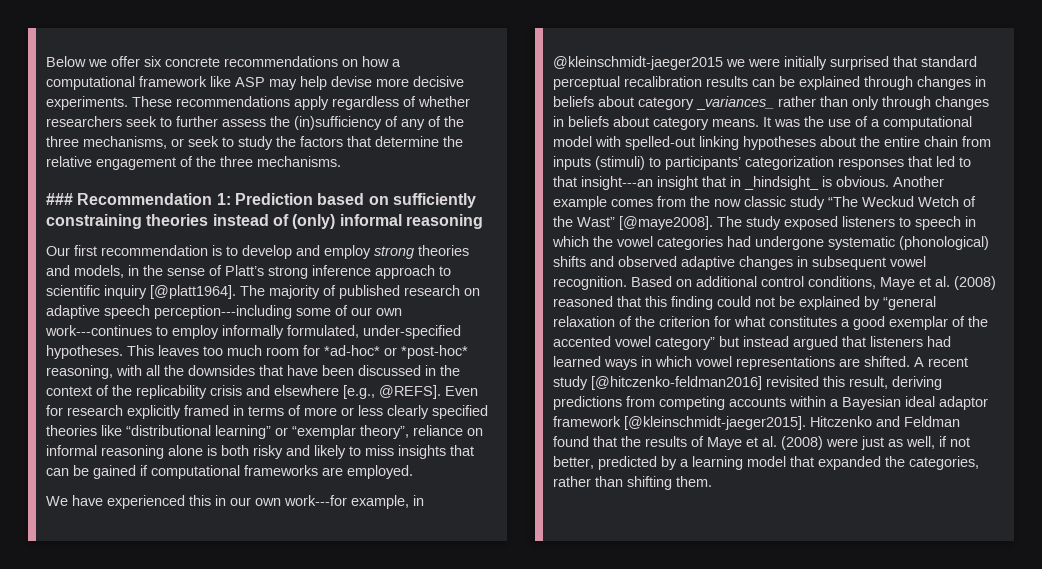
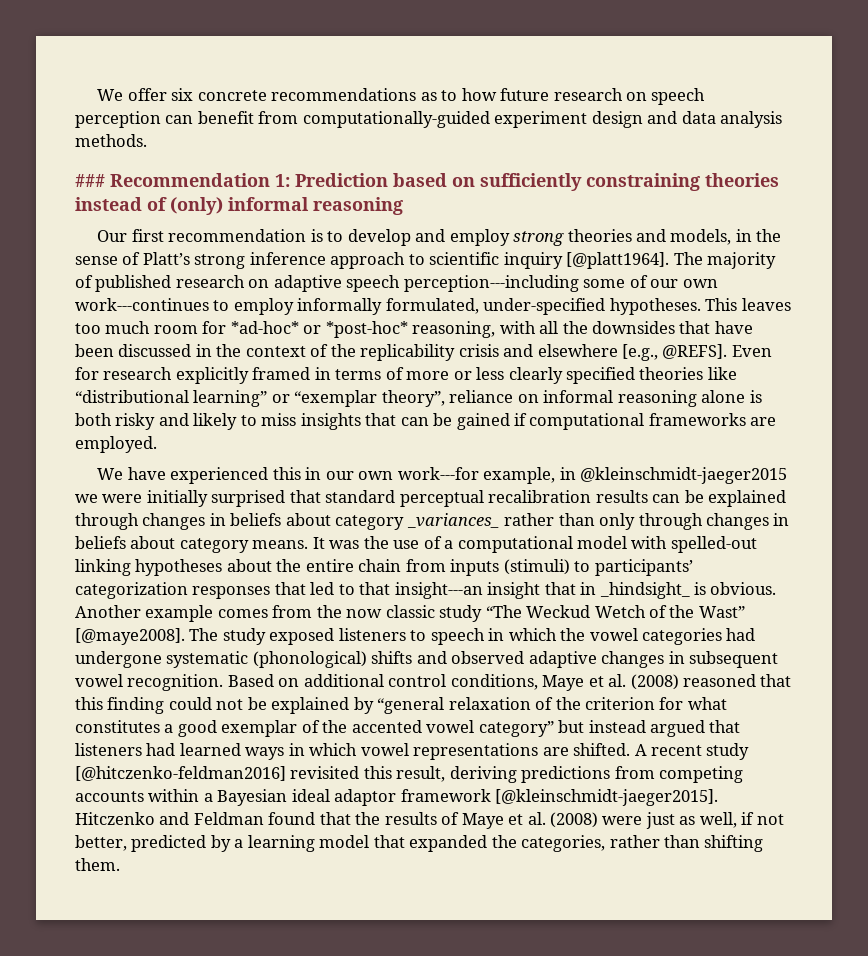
- Below we offer six concrete recommendations on how a computational framework like ASP may help devise more decisive experiments. These recommendations apply regardless of whether researchers seek to further assess the (in)sufficiency of any of the three mechanisms, or seek to study the factors that determine the relative engagement of the three mechanisms.
+ We offer six concrete recommendations as to how future research on speech perception can benefit from computationally-guided experiment design and data analysis methods.

